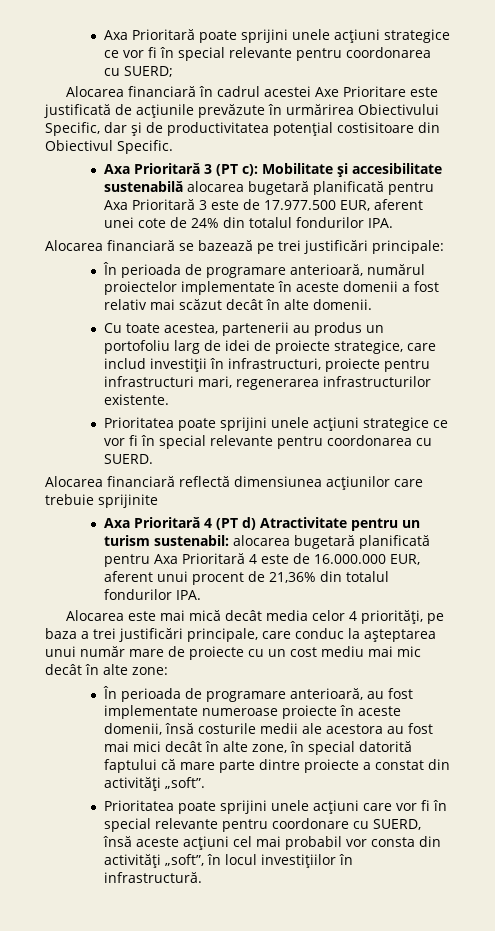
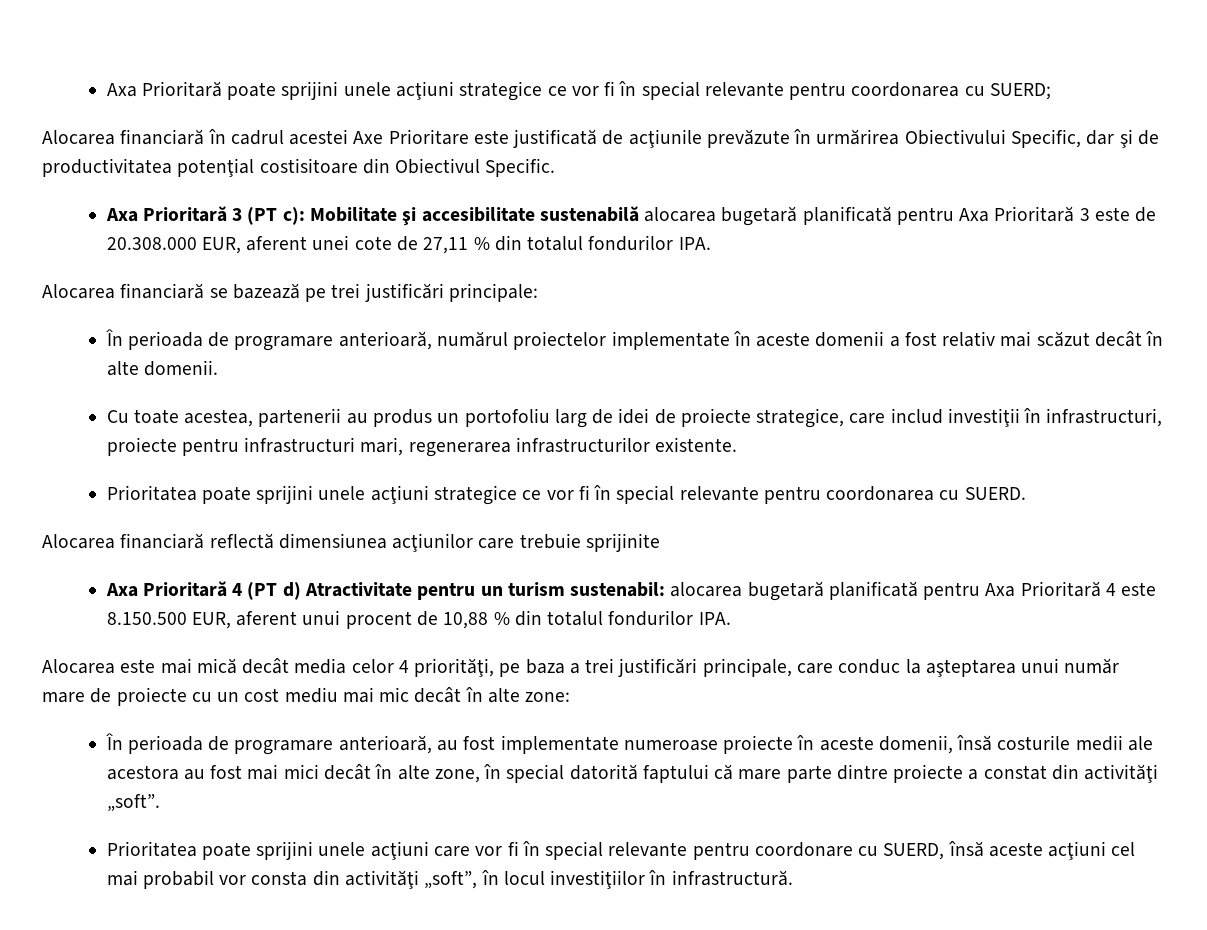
- Axa Prioritară 3 (PT c): Mobilitate şi accesibilitate sustenabilă alocarea bugetară planificată pentru Axa Prioritară 3 este de 17.977.500 EUR, aferent unei cote de 24% din totalul fondurilor IPA.
+ Axa Prioritară 3 (PT c): Mobilitate şi accesibilitate sustenabilă alocarea bugetară planificată pentru Axa Prioritară 3 este de 20.308.000 EUR, aferent unei cote de 27,11 % din totalul fondurilor IPA.
- Axa Prioritară 4 (PT d) Atractivitate pentru un turism sustenabil: alocarea bugetară planificată pentru Axa Prioritară 4 este de 16.000.000 EUR, aferent unui procent de 21,36% din totalul fondurilor IPA.
+ Axa Prioritară 4 (PT d) Atractivitate pentru un turism sustenabil: alocarea bugetară planificată pentru Axa Prioritară 4 este 8.150.500 EUR, aferent unui procent de 10,88 % din totalul fondurilor IPA.

